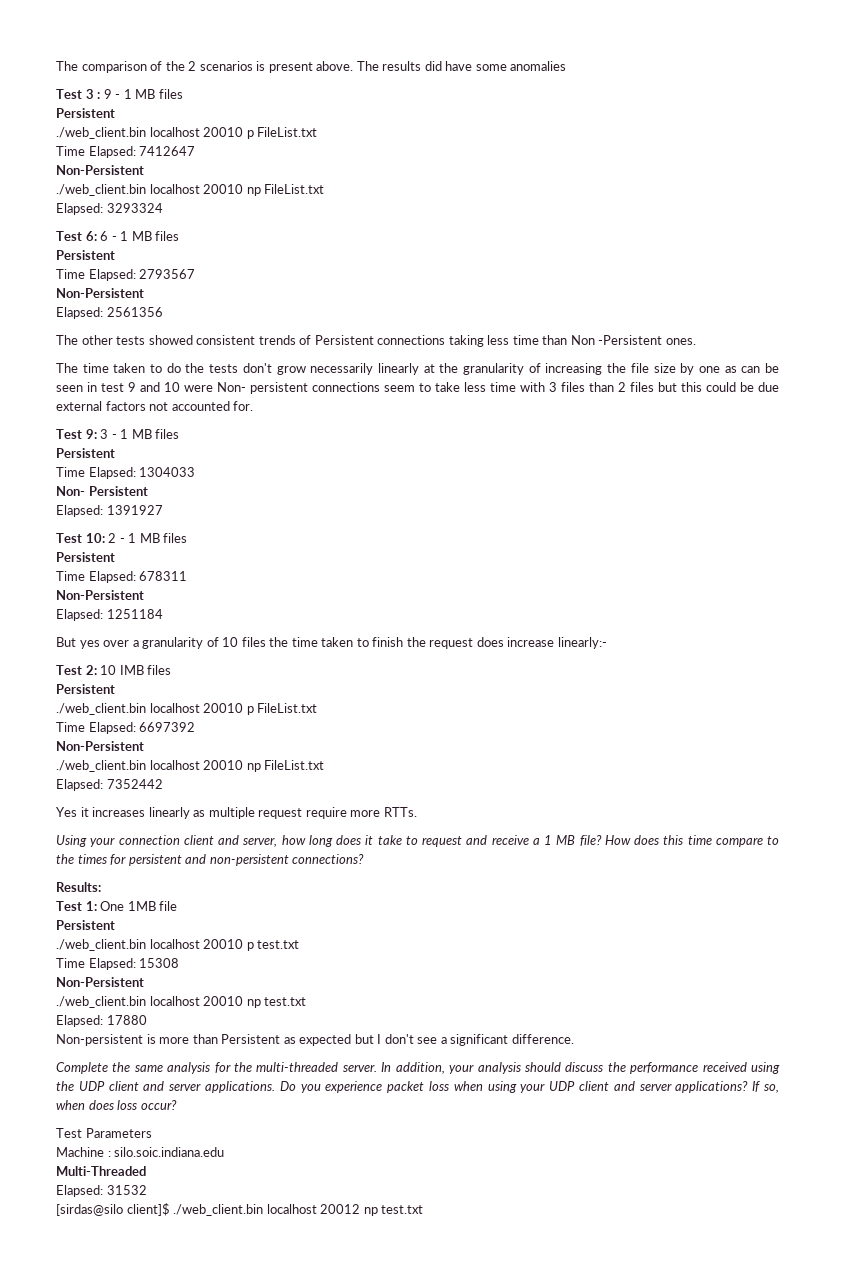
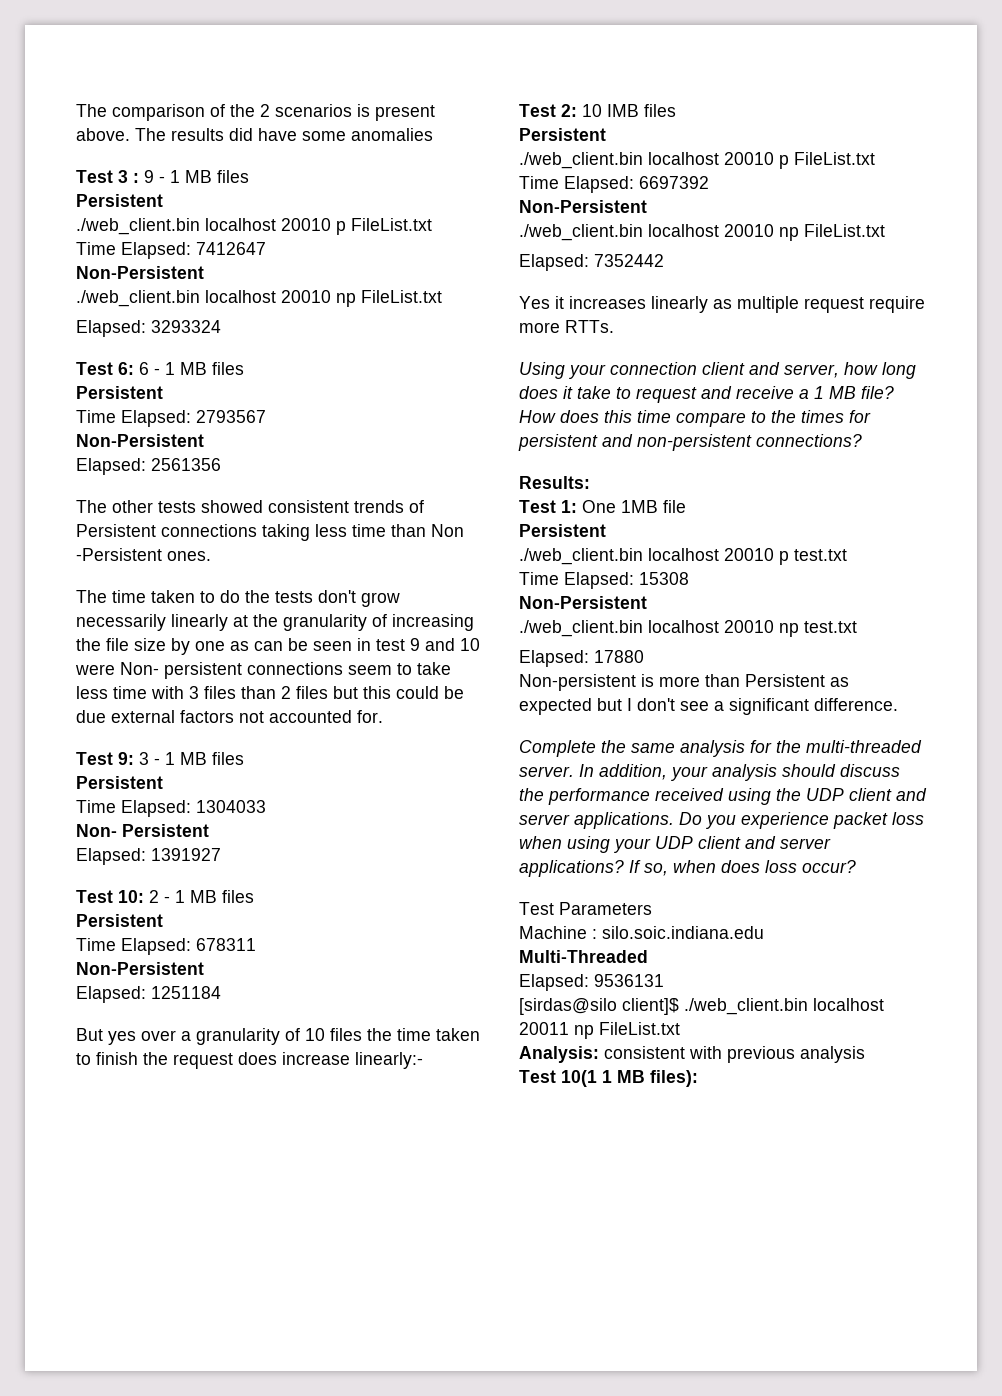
- Elapsed: 31532
+ Elapsed: 9536131
- [sirdas@silo client]$ ./web_client.bin localhost 20012 np test.txt
+ [sirdas@silo client]$ ./web_client.bin localhost 20011 np FileList.txt
+ Analysis: consistent with previous analysis
+ Test 10(1 1 MB files):

